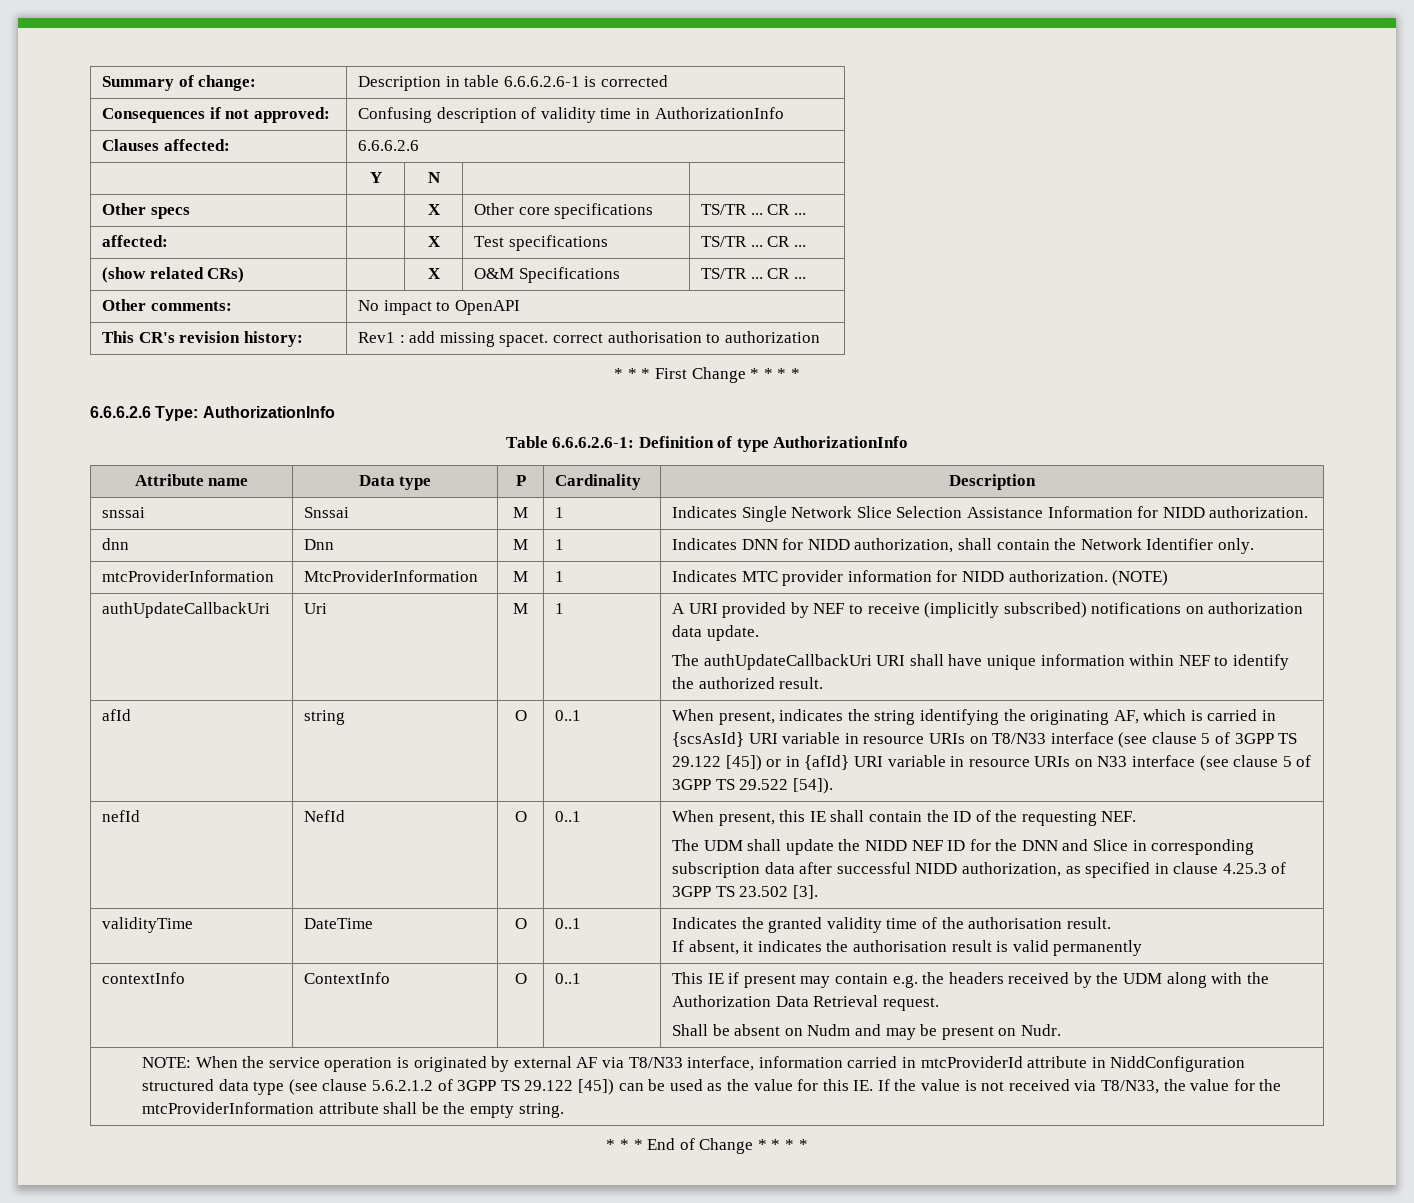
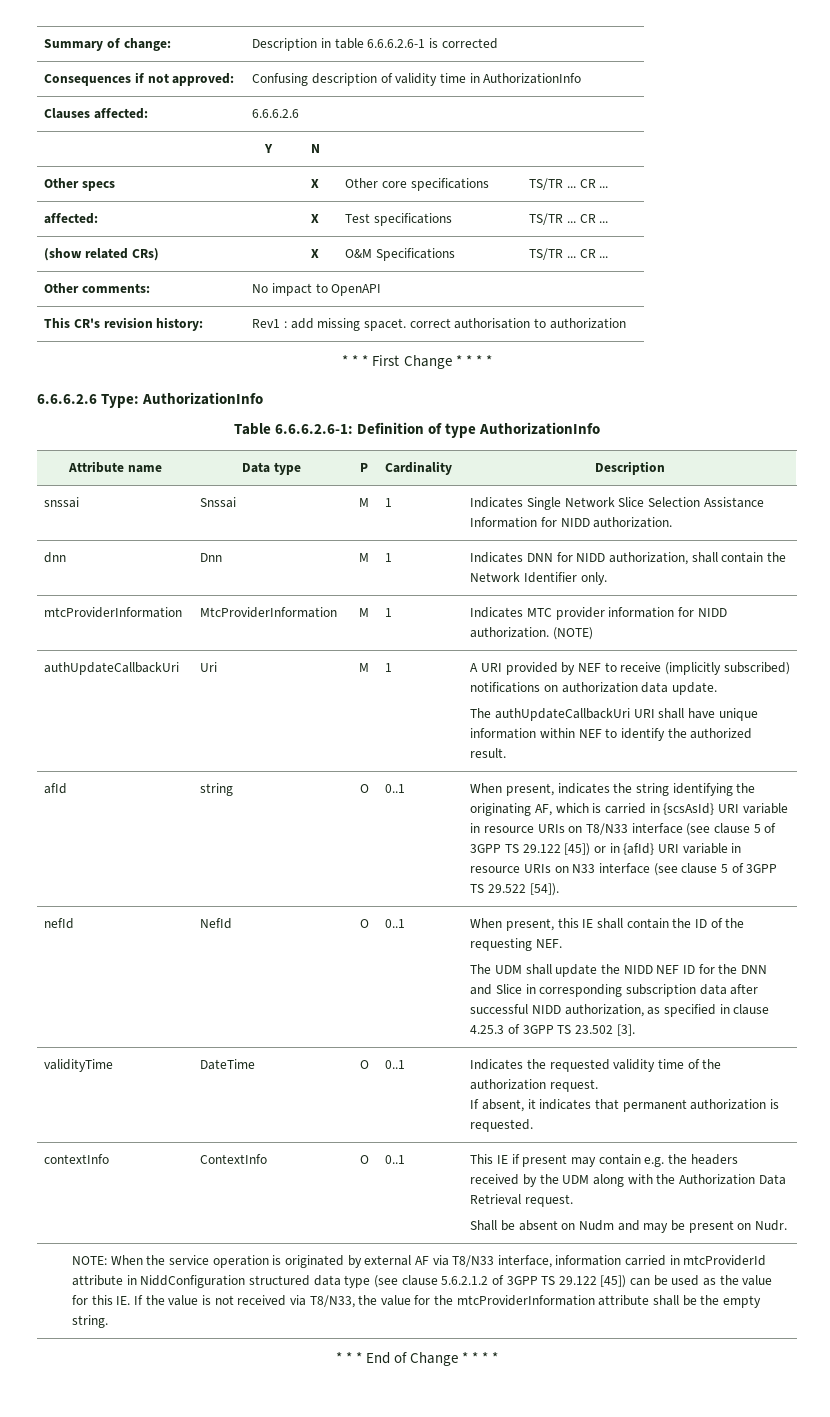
- validityTime | DateTime | O | 0..1 | Indicates the granted validity time of the authorisation result.
- If absent, it indicates the authorisation result is valid permanently
+ validityTime | DateTime | O | 0..1 | Indicates the requested validity time of the authorization request.
+ If absent, it indicates that permanent authorization is requested.

